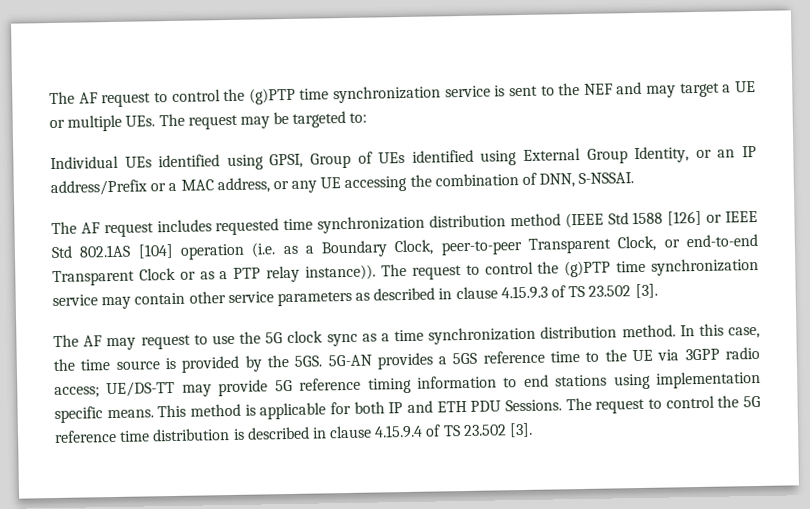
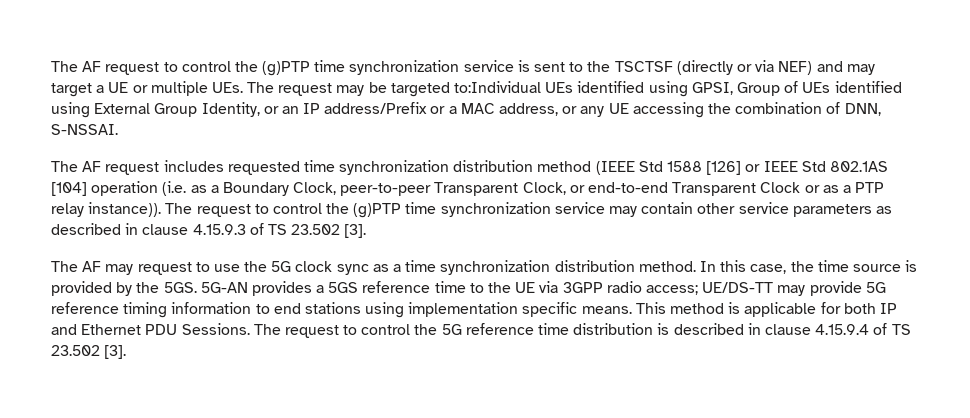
- The AF request to control the (g)PTP time synchronization service is sent to the NEF and may target a UE or multiple UEs. The request may be targeted to:
- Individual UEs identified using GPSI, Group of UEs identified using External Group Identity, or an IP address/Prefix or a MAC address, or any UE accessing the combination of DNN, S-NSSAI.
+ The AF request to control the (g)PTP time synchronization service is sent to the TSCTSF (directly or via NEF) and may target a UE or multiple UEs. The request may be targeted to:Individual UEs identified using GPSI, Group of UEs identified using External Group Identity, or an IP address/Prefix or a MAC address, or any UE accessing the combination of DNN, S-NSSAI.
- This method is applicable for both IP and ETH PDU Sessions.
+ This method is applicable for both IP and Ethernet PDU Sessions.

